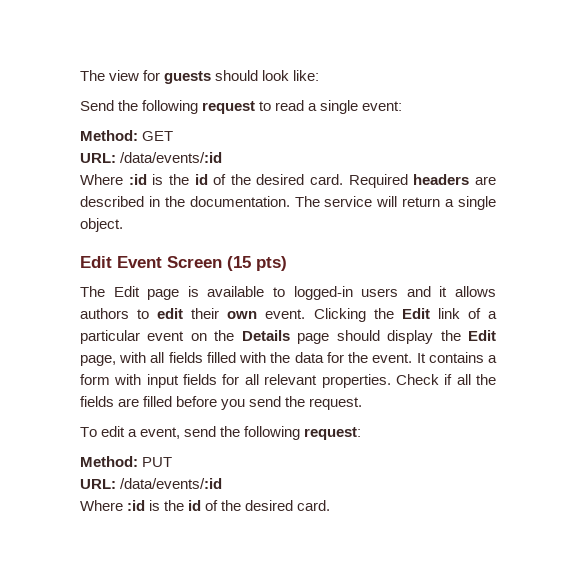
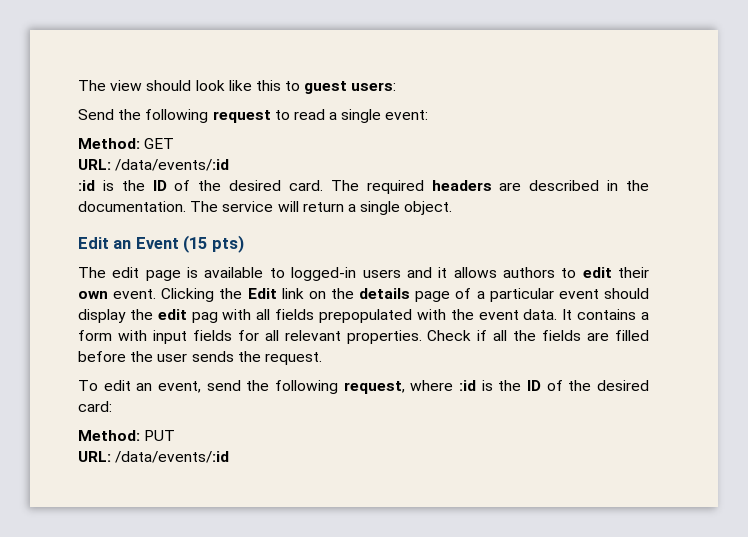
- The view for guests should look like:
+ The view should look like this to guest users:
- Where :id is the id of the desired card. Required headers are described in the documentation.
+ :id is the ID of the desired card. The required headers are described in the documentation.
- Edit Event Screen (15 pts)
+ Edit an Event (15 pts)
- The Edit page is available to logged-in users and it allows authors to edit their own event.
+ The edit page is available to logged-in users and it allows authors to edit their own event.
- Clicking the Edit link of a particular event on the Details page should display the Edit page, with all fields filled with the data for the event.
+ Clicking the Edit link on the details page of a particular event should display the edit pag with all fields prepopulated with the event data.
- Check if all the fields are filled before you send the request.
+ Check if all the fields are filled before the user sends the request.
- To edit a event, send the following request:
+ To edit an event, send the following request, where :id is the ID of the desired card:
  Method: PUT
  URL: /data/events/:id
- Where :id is the id of the desired card.

